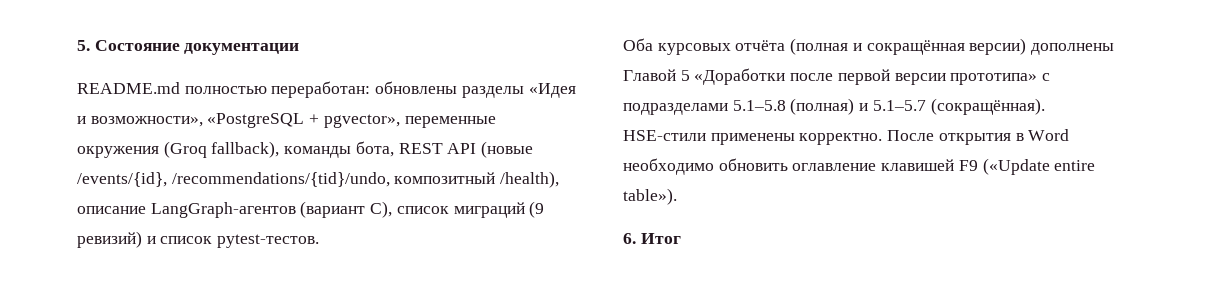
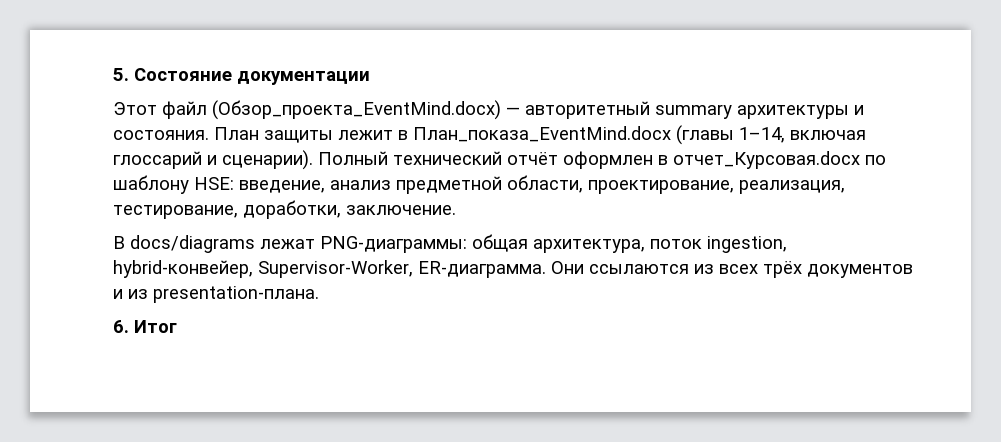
- README.md полностью переработан: обновлены разделы «Идея и возможности», «PostgreSQL + pgvector», переменные окружения (Groq fallback), команды бота, REST API (новые /events/{id}, /recommendations/{tid}/undo, композитный /health), описание LangGraph-агентов (вариант C), список миграций (9 ревизий) и список pytest-тестов.
- Оба курсовых отчёта (полная и сокращённая версии) дополнены Главой 5 «Доработки после первой версии прототипа» с подразделами 5.1–5.8 (полная) и 5.1–5.7 (сокращённая). HSE-стили применены корректно. После открытия в Word необходимо обновить оглавление клавишей F9 («Update entire table»).
+ Этот файл (Обзор_проекта_EventMind.docx) — авторитетный summary архитектуры и состояния. План защиты лежит в План_показа_EventMind.docx (главы 1–14, включая глоссарий и сценарии). Полный технический отчёт оформлен в отчет_Курсовая.docx по шаблону HSE: введение, анализ предметной области, проектирование, реализация, тестирование, доработки, заключение.
+ В docs/diagrams лежат PNG-диаграммы: общая архитектура, поток ingestion, hybrid-конвейер, Supervisor-Worker, ER-диаграмма. Они ссылаются из всех трёх документов и из presentation-плана.

